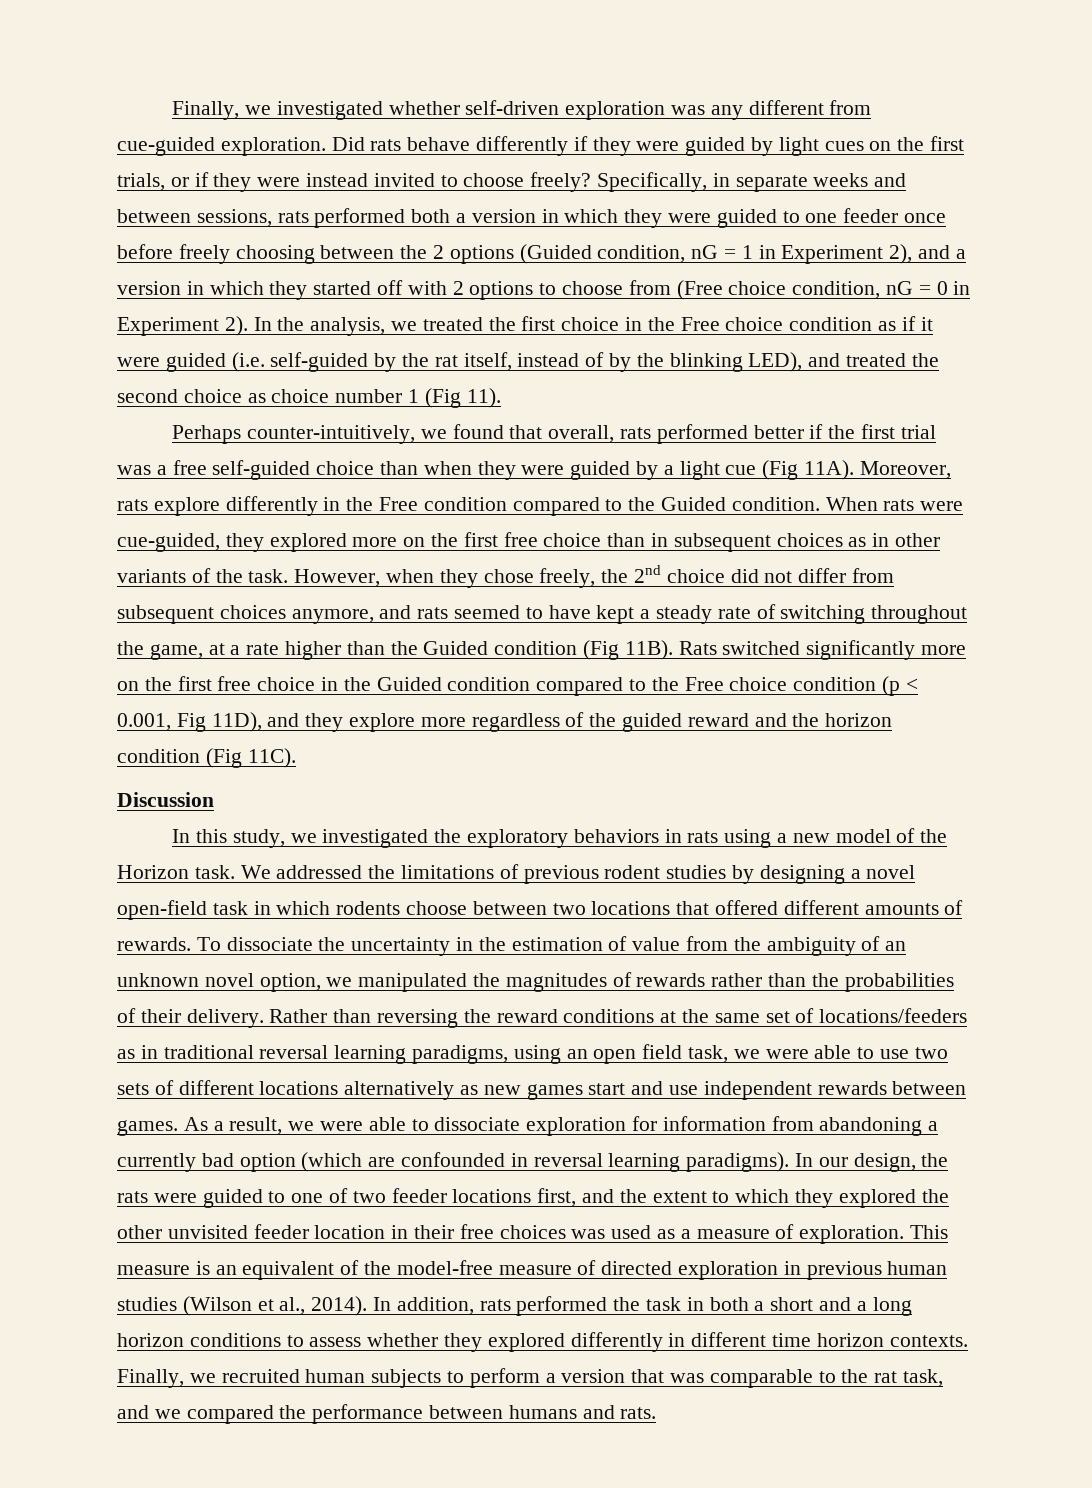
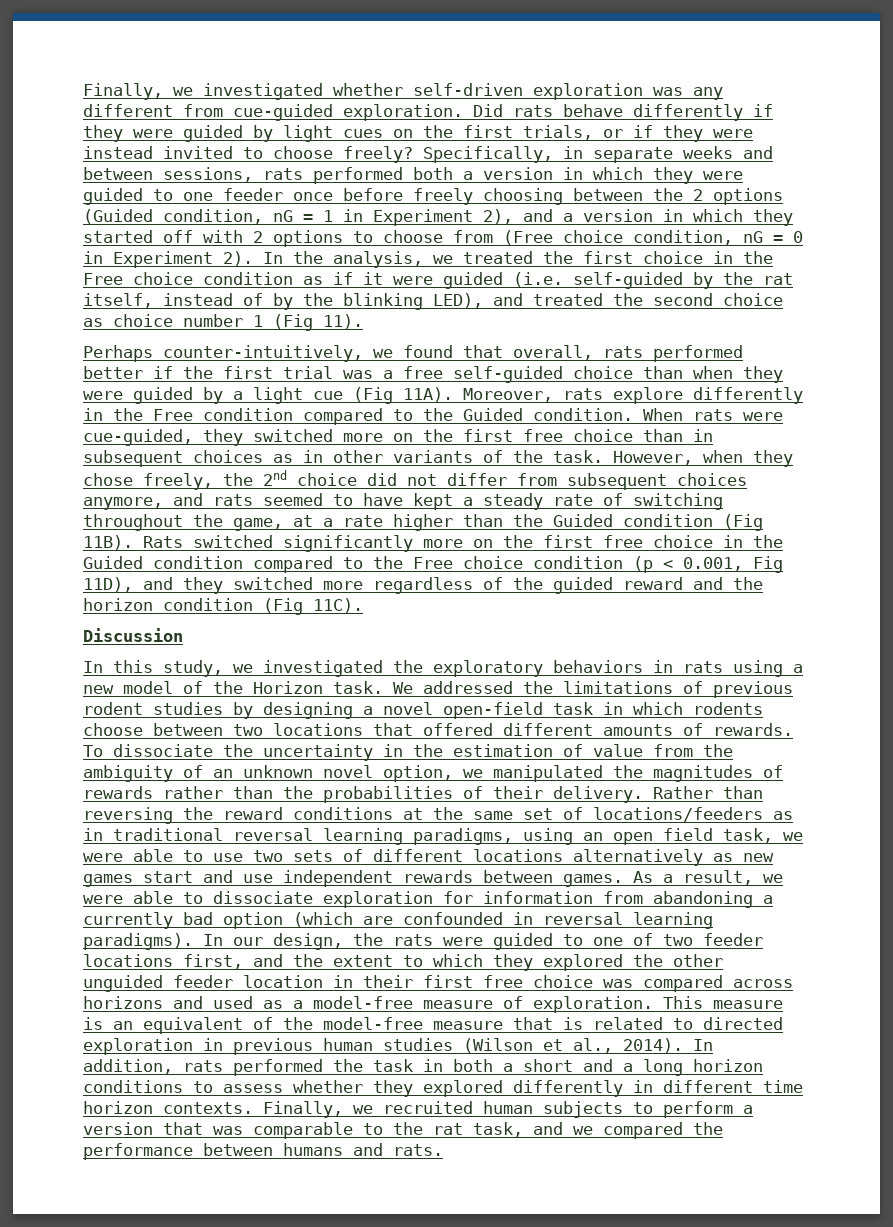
- When rats were cue-guided, they explored more on the first free choice than in subsequent choices as in other variants of the task.
+ When rats were cue-guided, they switched more on the first free choice than in subsequent choices as in other variants of the task.
- Rats switched significantly more on the first free choice in the Guided condition compared to the Free choice condition (p < 0.001, Fig 11D), and they explore more regardless of the guided reward and the horizon condition (Fig 11C).
+ Rats switched significantly more on the first free choice in the Guided condition compared to the Free choice condition (p < 0.001, Fig 11D), and they switched more regardless of the guided reward and the horizon condition (Fig 11C).
- In our design, the rats were guided to one of two feeder locations first, and the extent to which they explored the other unvisited feeder location in their free choices was used as a measure of exploration.
+ In our design, the rats were guided to one of two feeder locations first, and the extent to which they explored the other unguided feeder location in their first free choice was compared across horizons and used as a model-free measure of exploration.
- This measure is an equivalent of the model-free measure of directed exploration in previous human studies (Wilson et al., 2014).
+ This measure is an equivalent of the model-free measure that is related to directed exploration in previous human studies (Wilson et al., 2014).

